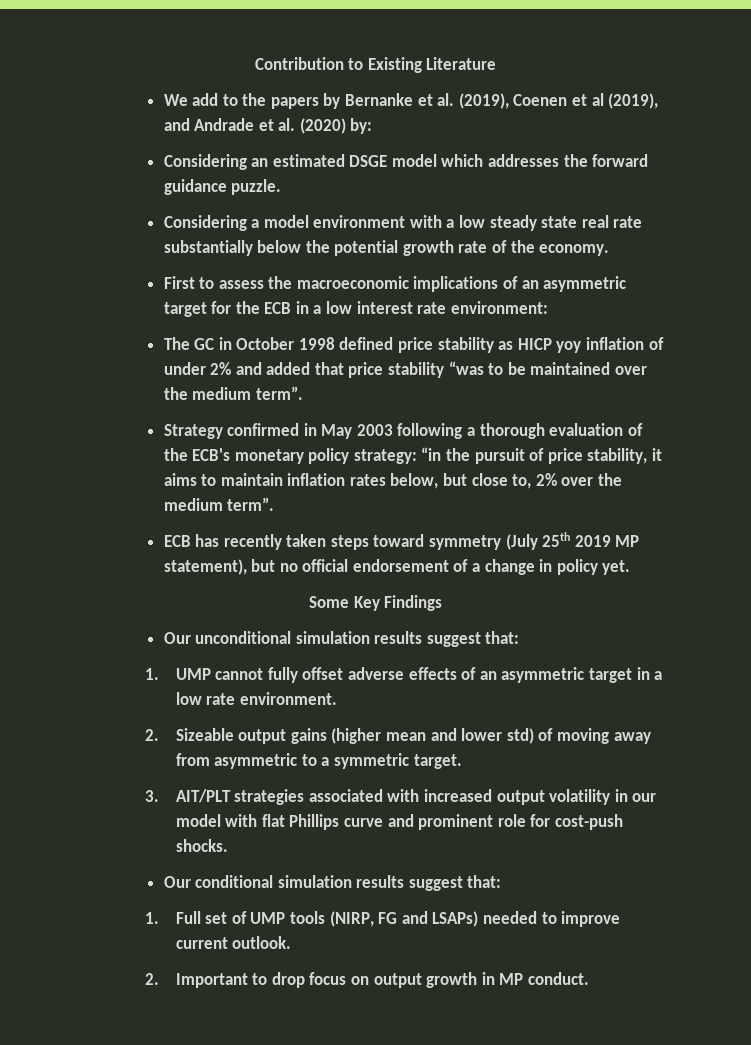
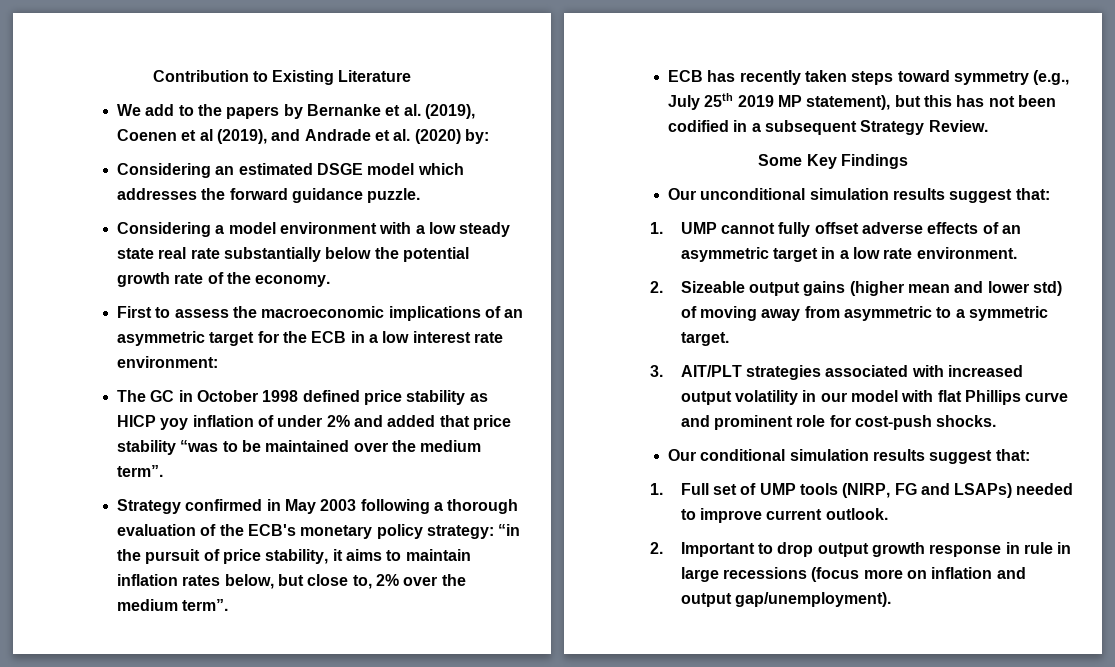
- ECB has recently taken steps toward symmetry (July 25th 2019 MP statement), but no official endorsement of a change in policy yet.
+ ECB has recently taken steps toward symmetry (e.g., July 25th 2019 MP statement), but this has not been codified in a subsequent Strategy Review.
- 2. Important to drop focus on output growth in MP conduct.
+ 2. Important to drop output growth response in rule in large recessions (focus more on inflation and output gap/unemployment).

